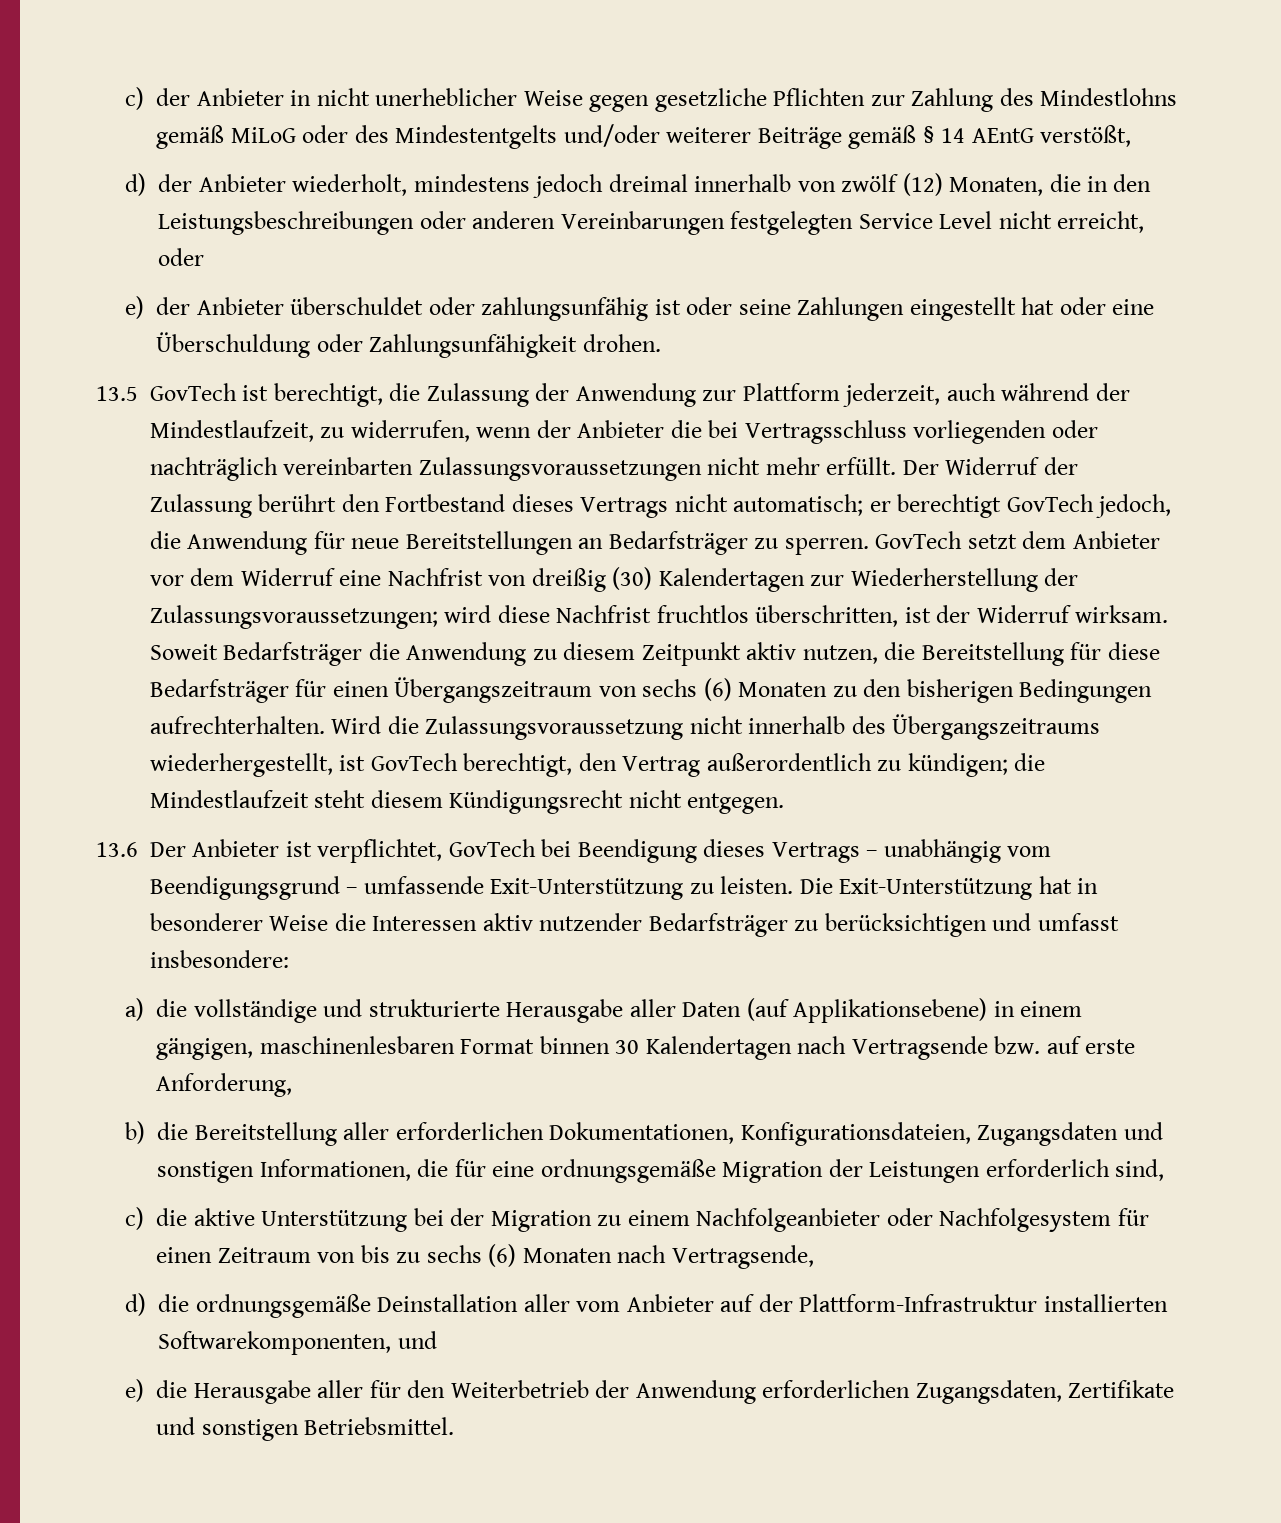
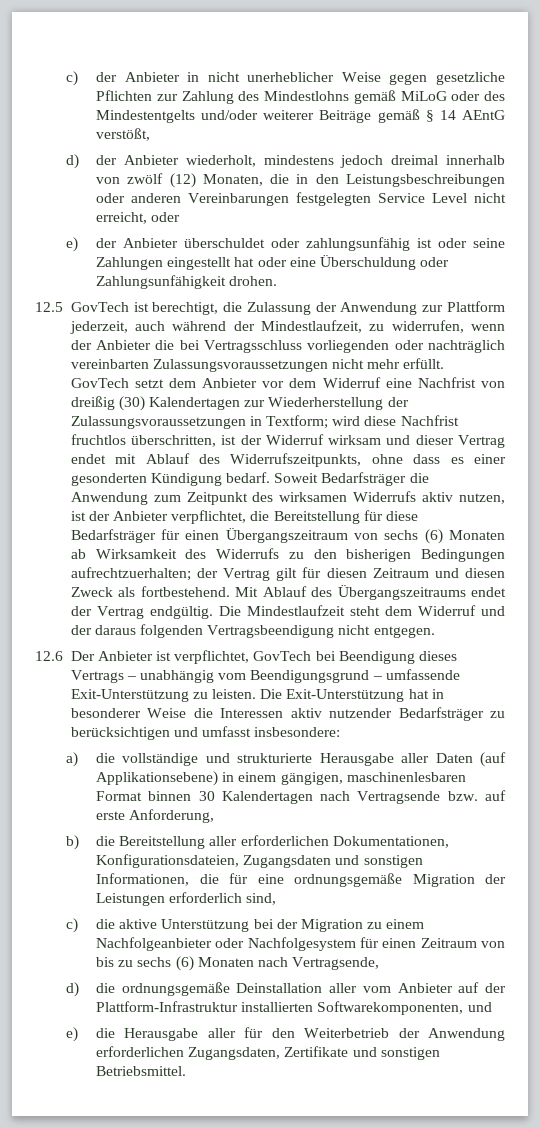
- 13.5 GovTech ist berechtigt, die Zulassung der Anwendung zur Plattform jederzeit, auch während der Mindestlaufzeit, zu widerrufen, wenn der Anbieter die bei Vertragsschluss vorliegenden oder nachträglich vereinbarten Zulassungsvoraussetzungen nicht mehr erfüllt.
+ 12.5 GovTech ist berechtigt, die Zulassung der Anwendung zur Plattform jederzeit, auch während der Mindestlaufzeit, zu widerrufen, wenn der Anbieter die bei Vertragsschluss vorliegenden oder nachträglich vereinbarten Zulassungsvoraussetzungen nicht mehr erfüllt.
- Der Widerruf der Zulassung berührt den Fortbestand dieses Vertrags nicht automatisch; er berechtigt GovTech jedoch, die Anwendung für neue Bereitstellungen an Bedarfsträger zu sperren.
- GovTech setzt dem Anbieter vor dem Widerruf eine Nachfrist von dreißig (30) Kalendertagen zur Wiederherstellung der Zulassungsvoraussetzungen; wird diese Nachfrist fruchtlos überschritten, ist der Widerruf wirksam. Soweit Bedarfsträger die Anwendung zu diesem Zeitpunkt aktiv nutzen, die Bereitstellung für diese Bedarfsträger für einen Übergangszeitraum von sechs (6) Monaten zu den bisherigen Bedingungen aufrechterhalten. Wird die Zulassungsvoraussetzung nicht innerhalb des Übergangszeitraums wiederhergestellt, ist GovTech berechtigt, den Vertrag außerordentlich zu kündigen; die Mindestlaufzeit steht diesem Kündigungsrecht nicht entgegen.
+ GovTech setzt dem Anbieter vor dem Widerruf eine Nachfrist von dreißig (30) Kalendertagen zur Wiederherstellung der Zulassungsvoraussetzungen in Textform; wird diese Nachfrist fruchtlos überschritten, ist der Widerruf wirksam und dieser Vertrag endet mit Ablauf des Widerrufszeitpunkts, ohne dass es einer gesonderten Kündigung bedarf. Soweit Bedarfsträger die Anwendung zum Zeitpunkt des wirksamen Widerrufs aktiv nutzen, ist der Anbieter verpflichtet, die Bereitstellung für diese Bedarfsträger für einen Übergangszeitraum von sechs (6) Monaten ab Wirksamkeit des Widerrufs zu den bisherigen Bedingungen aufrechtzuerhalten; der Vertrag gilt für diesen Zeitraum und diesen Zweck als fortbestehend. Mit Ablauf des Übergangszeitraums endet der Vertrag endgültig. Die Mindestlaufzeit steht dem Widerruf und der daraus folgenden Vertragsbeendigung nicht entgegen.
- 13.6 Der Anbieter ist verpflichtet, GovTech bei Beendigung dieses Vertrags – unabhängig vom Beendigungsgrund – umfassende Exit-Unterstützung zu leisten.
+ 12.6 Der Anbieter ist verpflichtet, GovTech bei Beendigung dieses Vertrags – unabhängig vom Beendigungsgrund – umfassende Exit-Unterstützung zu leisten.

